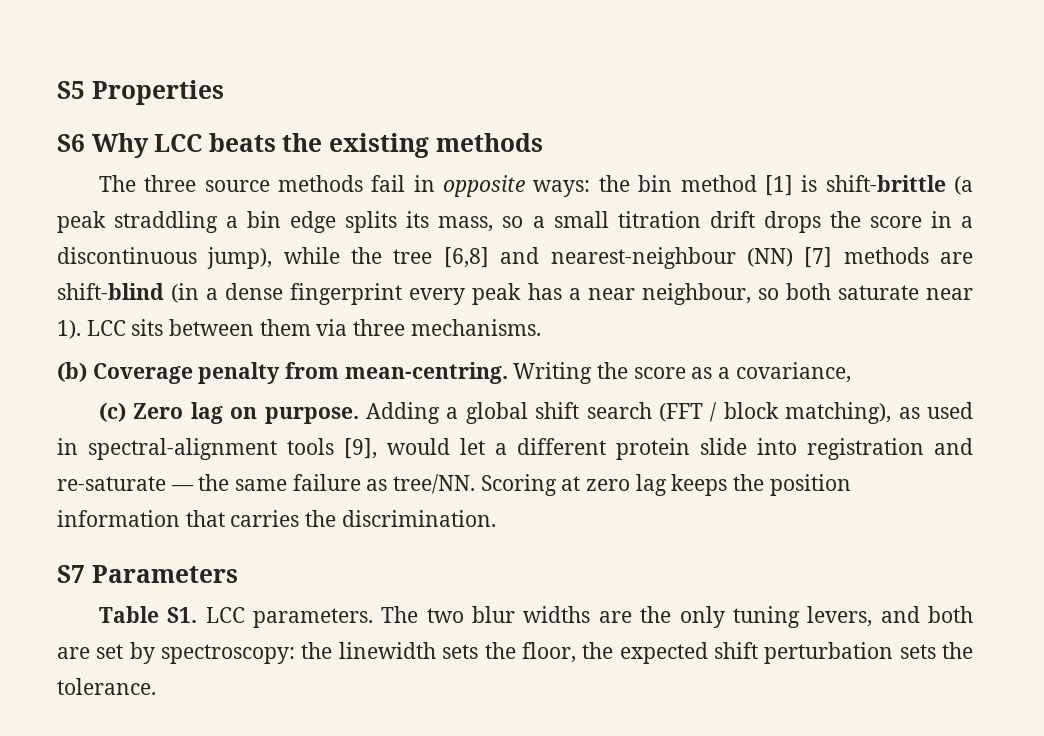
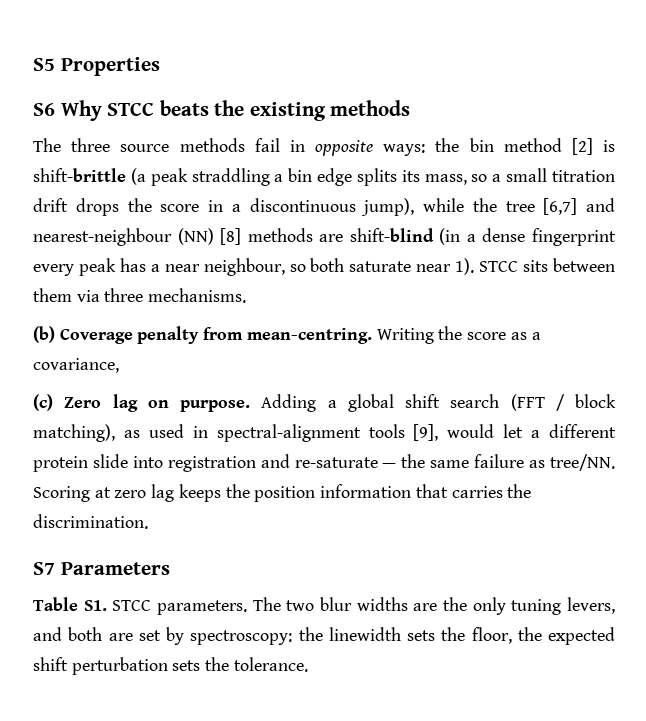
- S6 Why LCC beats the existing methods
+ S6 Why STCC beats the existing methods
- The three source methods fail in opposite ways: the bin method [1] is shift-brittle (a peak straddling a bin edge splits its mass, so a small titration drift drops the score in a discontinuous jump), while the tree [6,8] and nearest-neighbour (NN) [7] methods are shift-blind (in a dense fingerprint every peak has a near neighbour, so both saturate near 1).
+ The three source methods fail in opposite ways: the bin method [2] is shift-brittle (a peak straddling a bin edge splits its mass, so a small titration drift drops the score in a discontinuous jump), while the tree [6,7] and nearest-neighbour (NN) [8] methods are shift-blind (in a dense fingerprint every peak has a near neighbour, so both saturate near 1).
- LCC sits between them via three mechanisms.
+ STCC sits between them via three mechanisms.
- Table S1. LCC parameters.
+ Table S1. STCC parameters.

